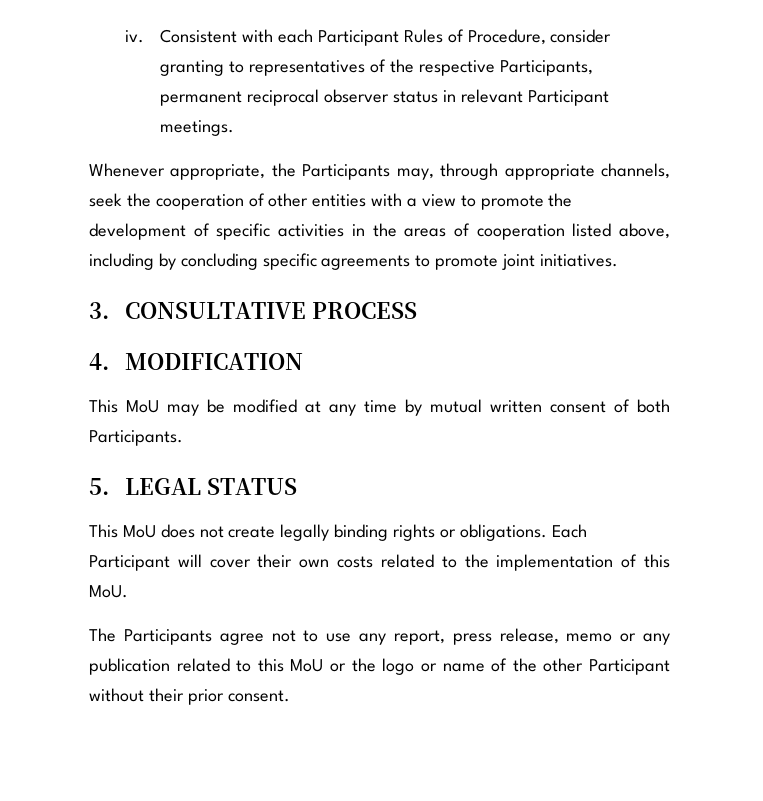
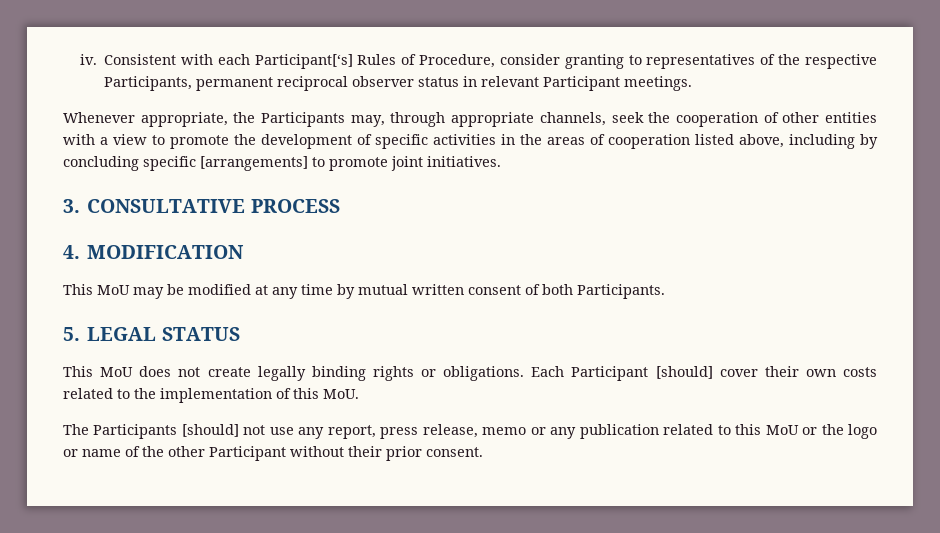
- Consistent with each Participant Rules of Procedure, consider granting to representatives of the respective Participants, permanent reciprocal observer status in relevant Participant meetings.
+ Consistent with each Participant[‘s] Rules of Procedure, consider granting to representatives of the respective Participants, permanent reciprocal observer status in relevant Participant meetings.
- Whenever appropriate, the Participants may, through appropriate channels, seek the cooperation of other entities with a view to promote the development of specific activities in the areas of cooperation listed above, including by concluding specific agreements to promote joint initiatives.
+ Whenever appropriate, the Participants may, through appropriate channels, seek the cooperation of other entities with a view to promote the development of specific activities in the areas of cooperation listed above, including by concluding specific [arrangements] to promote joint initiatives.
- Each Participant will cover their own costs related to the implementation of this MoU.
+ Each Participant [should] cover their own costs related to the implementation of this MoU.
- The Participants agree not to use any report, press release, memo or any publication related to this MoU or the logo or name of the other Participant without their prior consent.
+ The Participants [should] not use any report, press release, memo or any publication related to this MoU or the logo or name of the other Participant without their prior consent.

